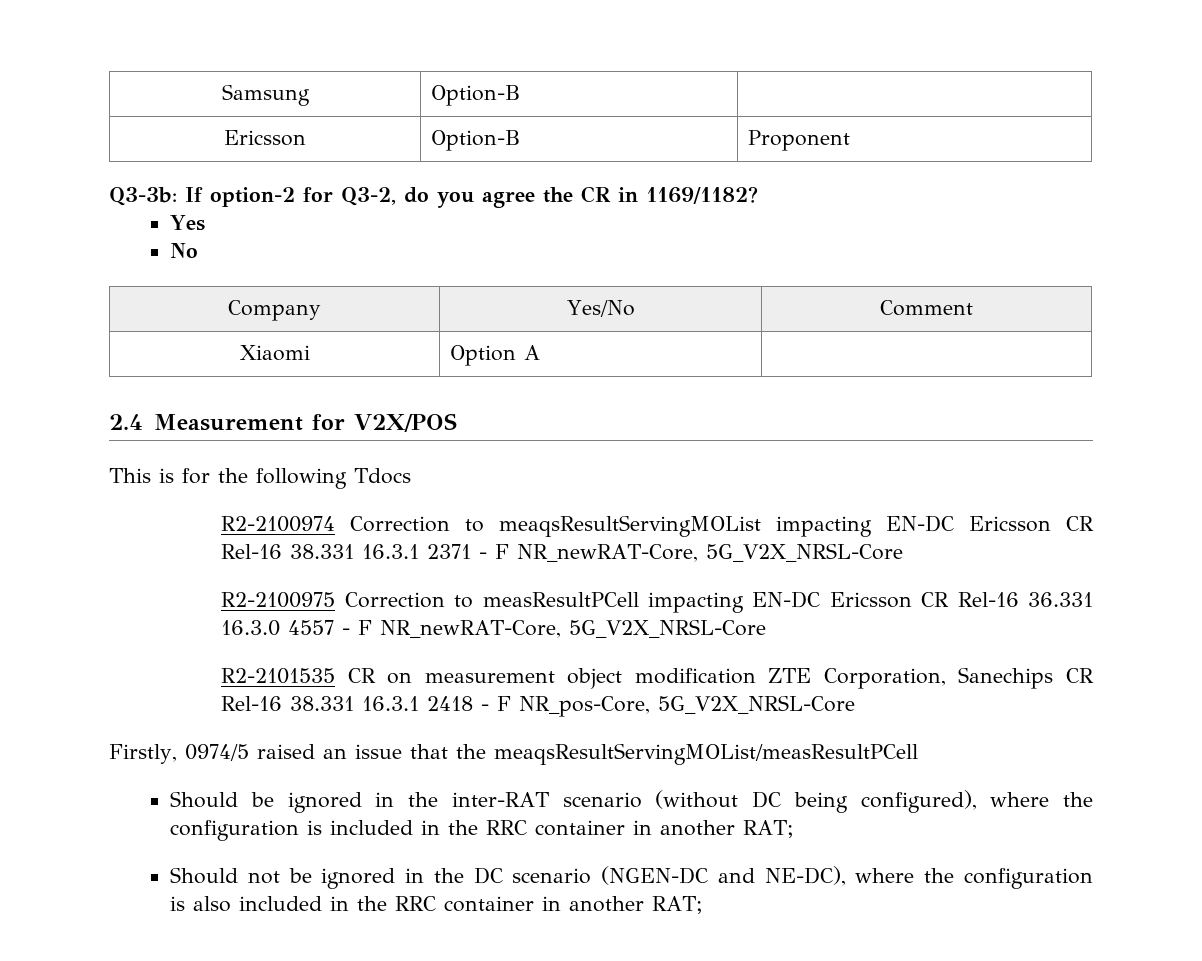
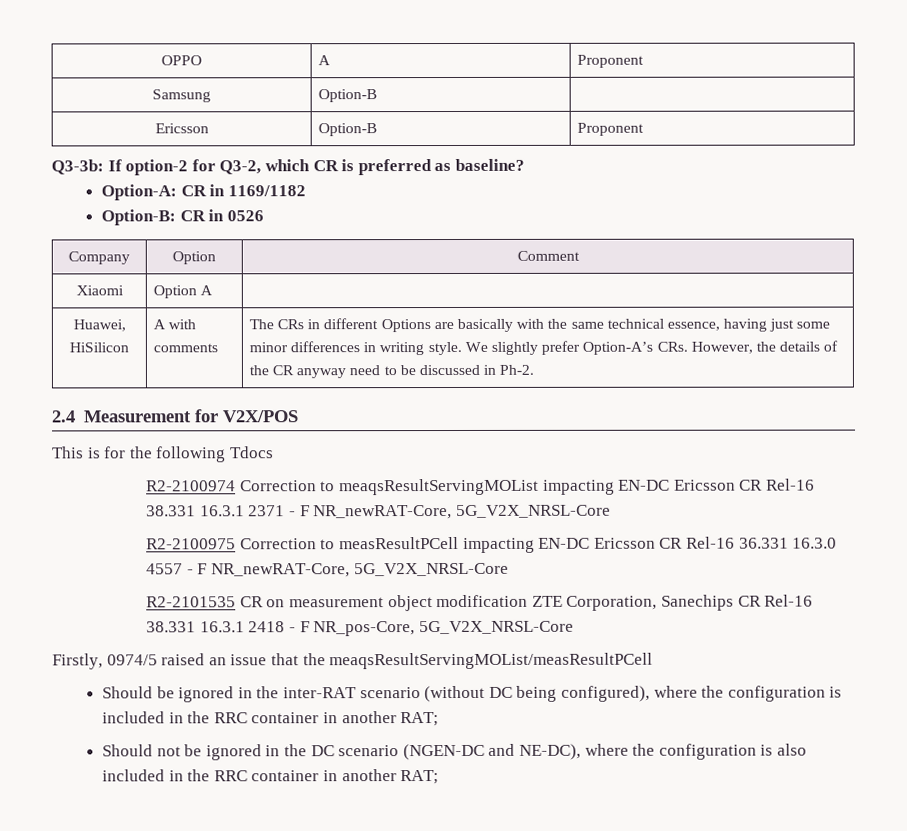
+ OPPO | A | Proponent
- Q3-3b: If option-2 for Q3-2, do you agree the CR in 1169/1182?
- Yes
- No
+ Q3-3b: If option-2 for Q3-2, which CR is preferred as baseline?
+ Option-A: CR in 1169/1182
+ Option-B: CR in 0526
- Company | Yes/No | Comment
+ Company | Option | Comment
+ Huawei, HiSilicon | A with comments | The CRs in different Options are basically with the same technical essence, having just some minor differences in writing style. We slightly prefer Option-A’s CRs. However, the details of the CR anyway need to be discussed in Ph-2.

